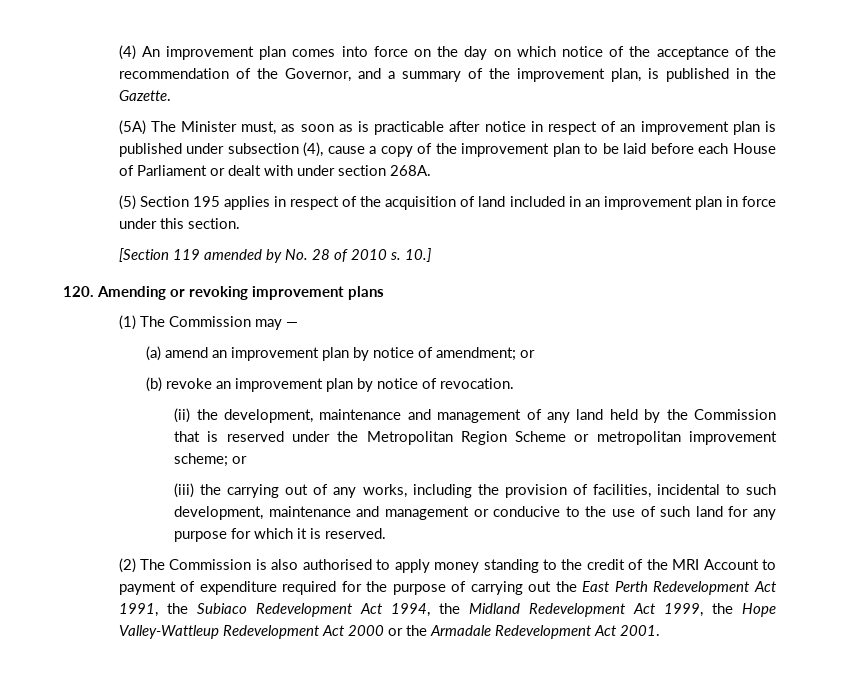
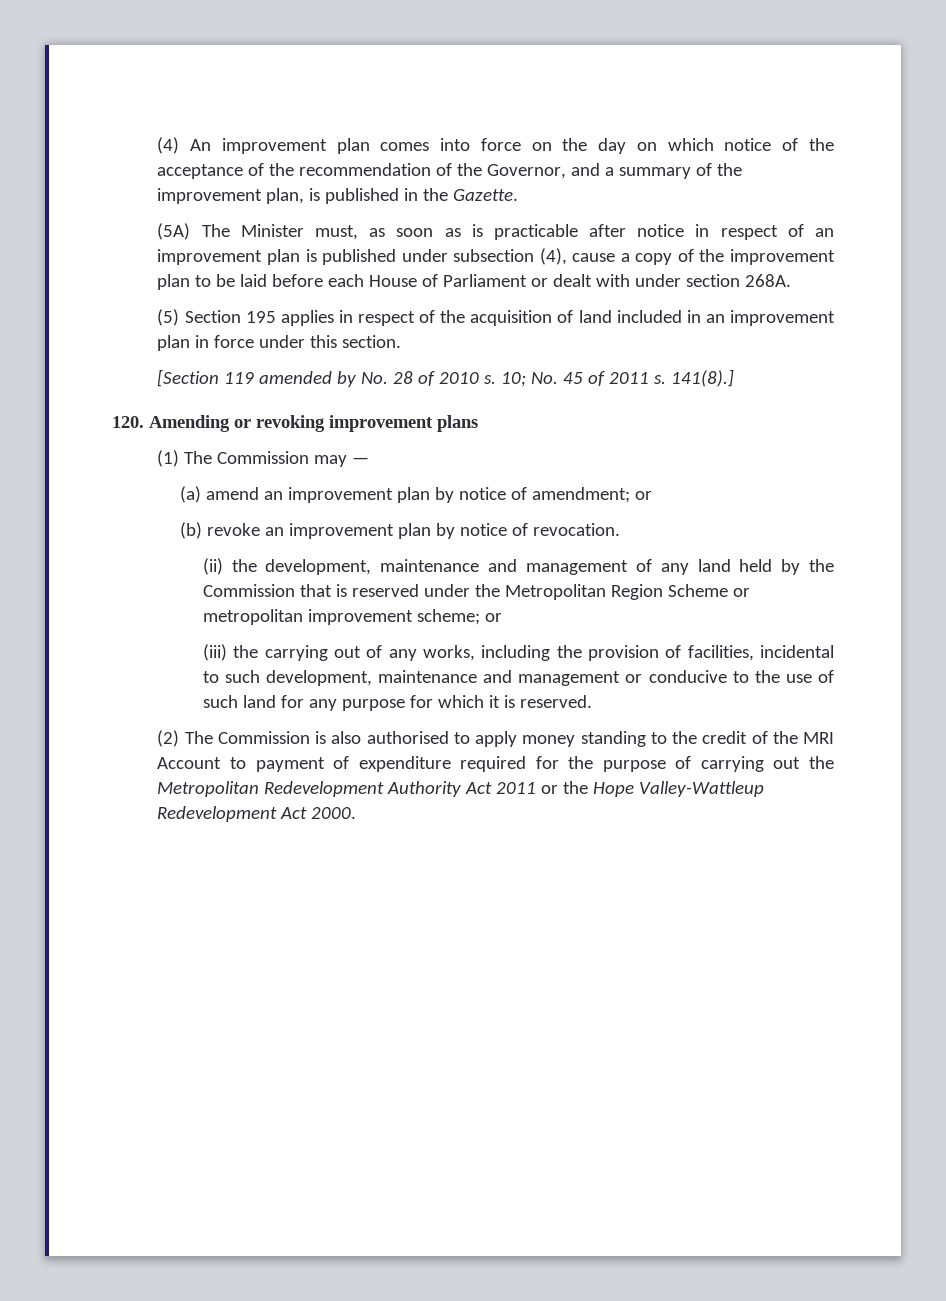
- 10.]
+ 10; No. 45 of 2011 s. 141(8).]
- (2) The Commission is also authorised to apply money standing to the credit of the MRI Account to payment of expenditure required for the purpose of carrying out the East Perth Redevelopment Act 1991, the Subiaco Redevelopment Act 1994, the Midland Redevelopment Act 1999, the Hope Valley-Wattleup Redevelopment Act 2000 or the Armadale Redevelopment Act 2001.
+ (2) The Commission is also authorised to apply money standing to the credit of the MRI Account to payment of expenditure required for the purpose of carrying out the Metropolitan Redevelopment Authority Act 2011 or the Hope Valley-Wattleup Redevelopment Act 2000.

